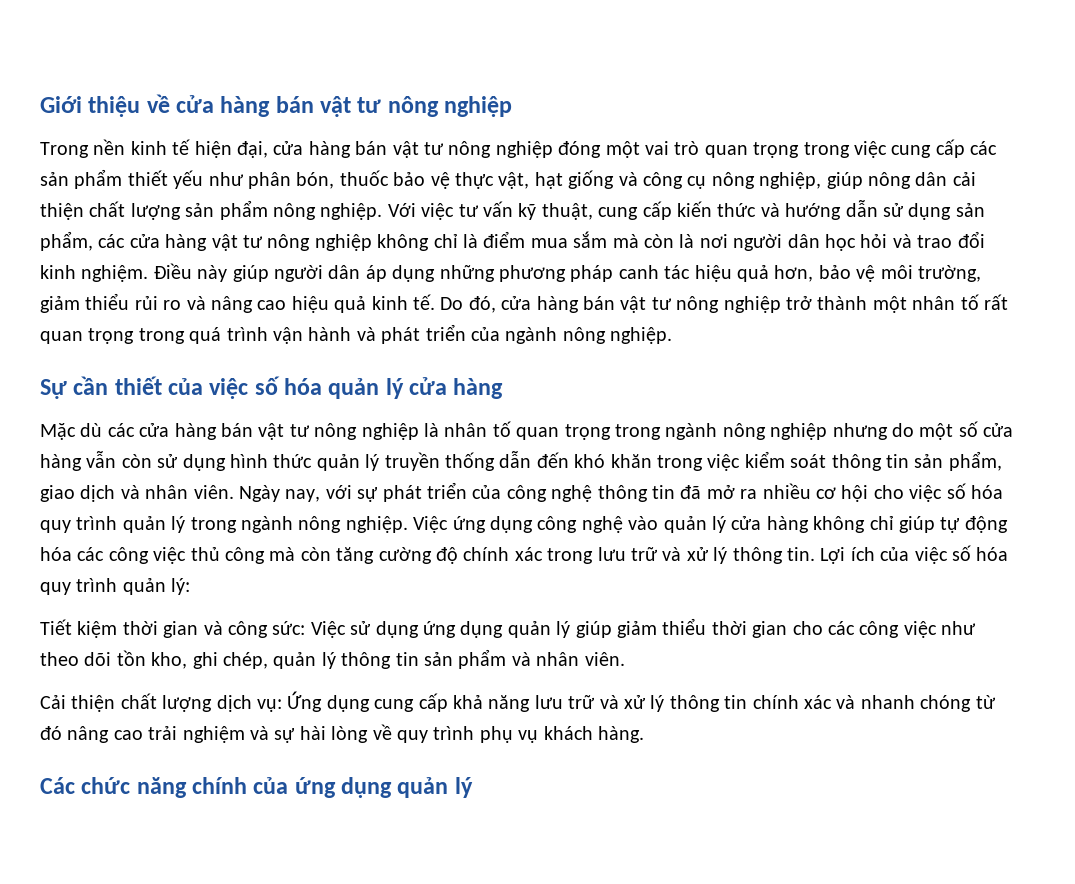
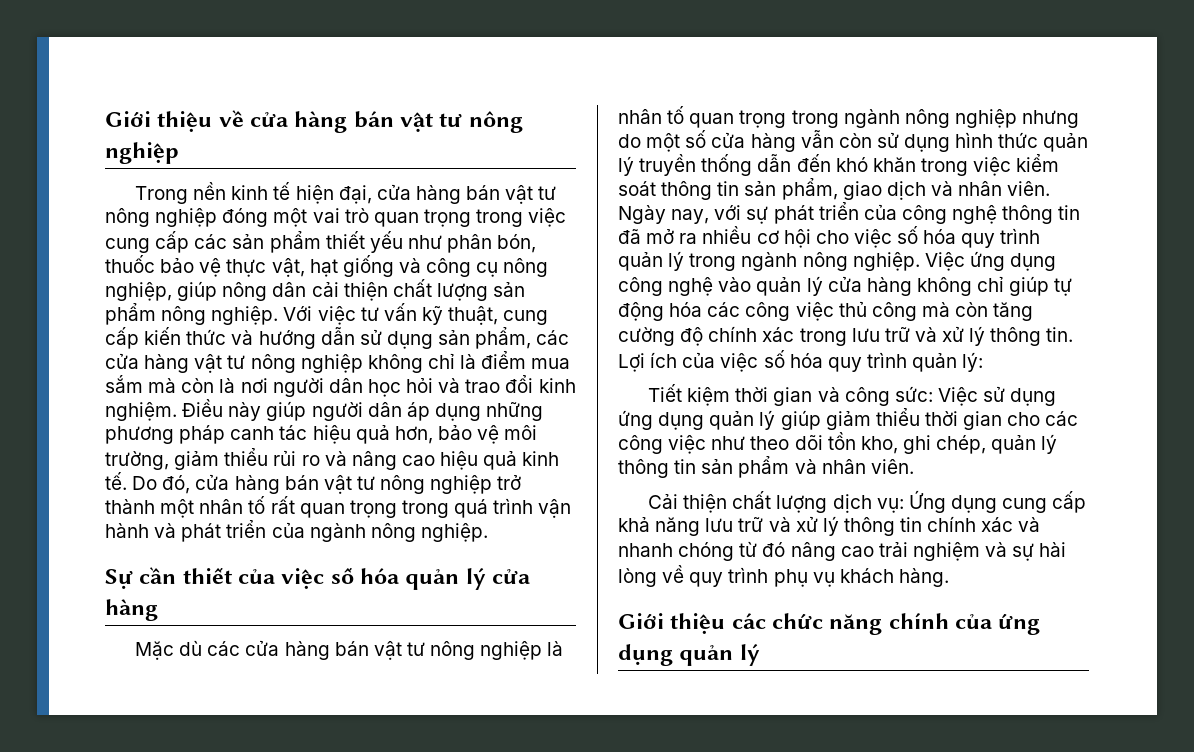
- Các chức năng chính của ứng dụng quản lý
+ Giới thiệu các chức năng chính của ứng dụng quản lý

